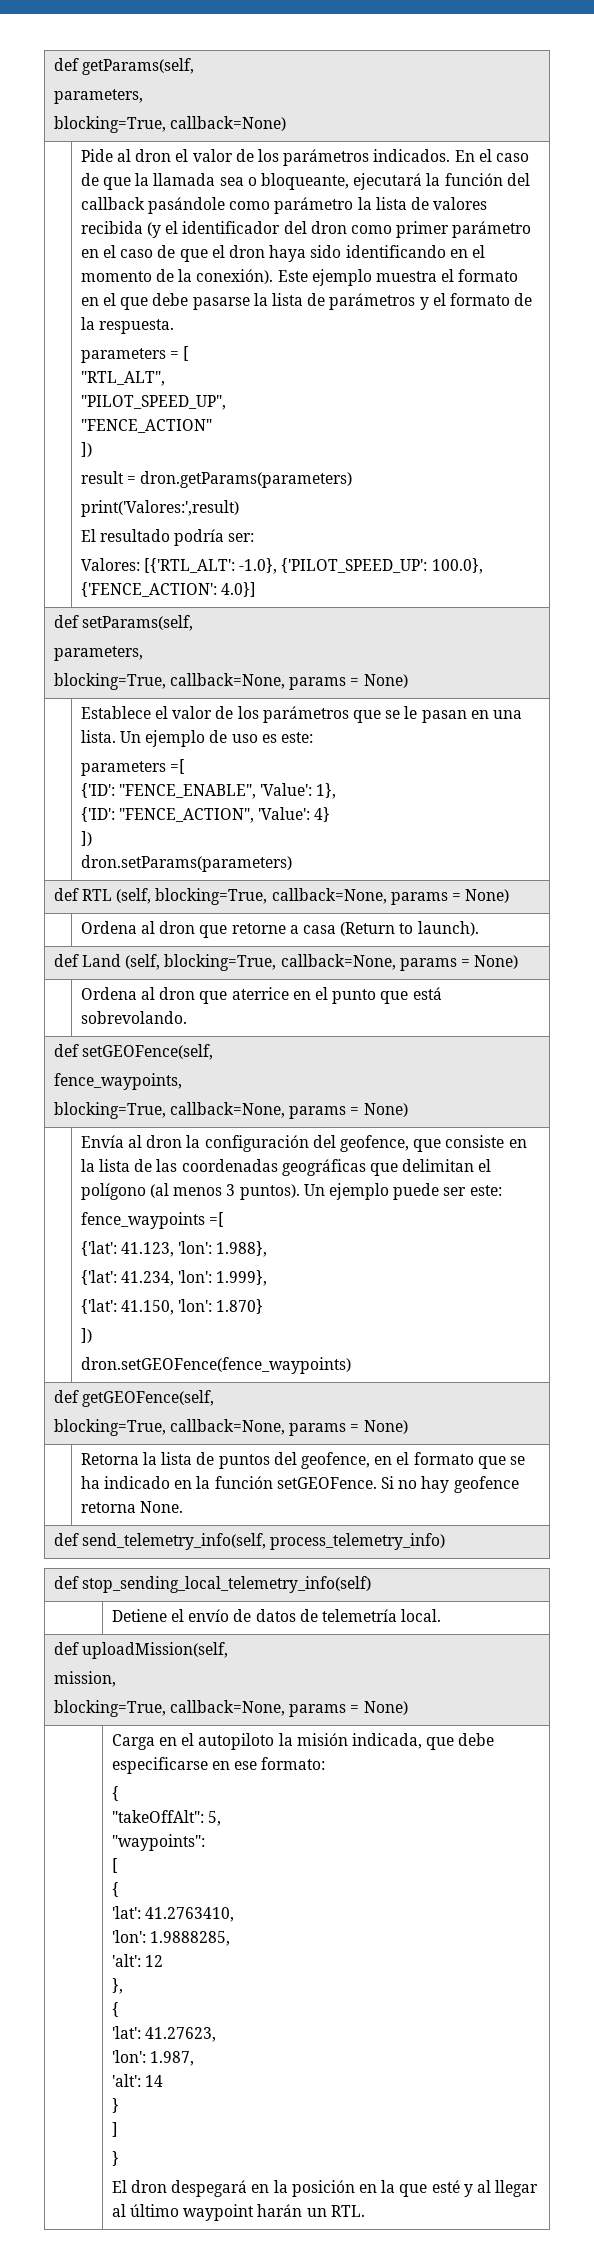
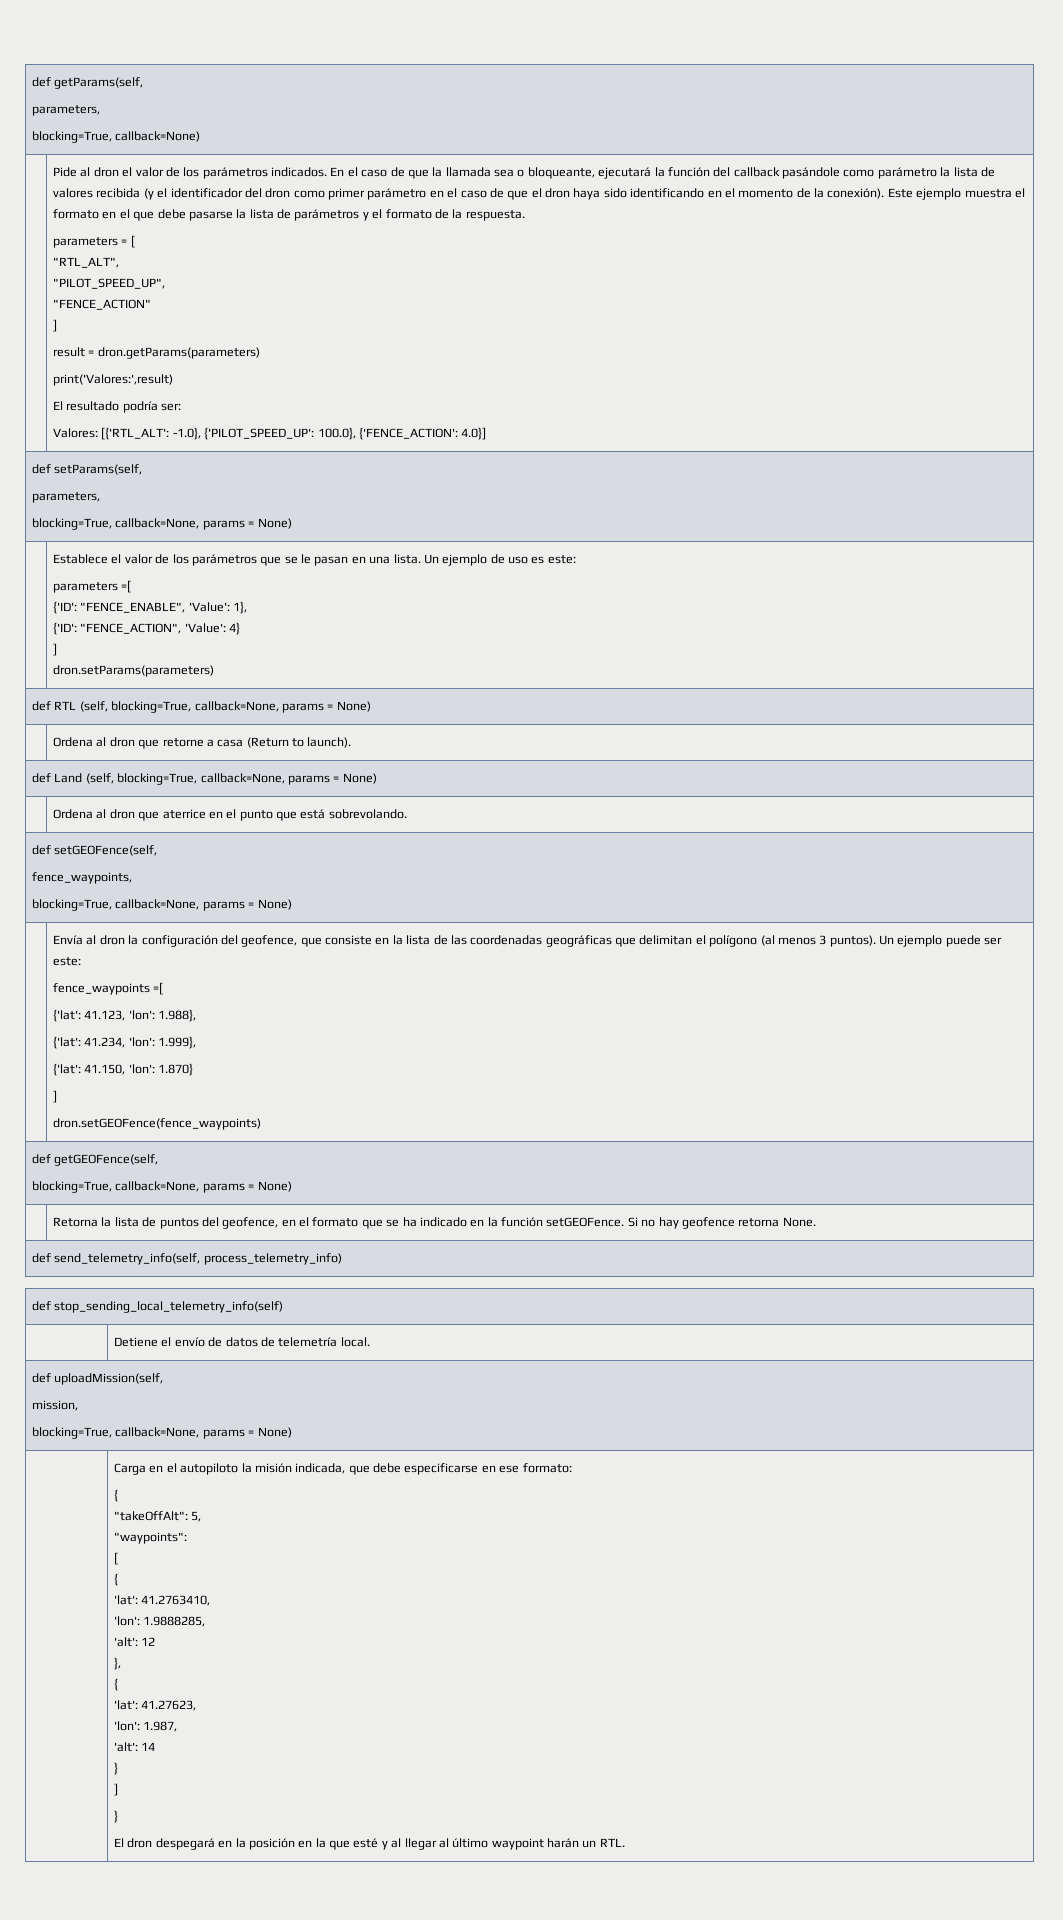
  "FENCE_ACTION"
- ])
+ ]
  | Establece el valor de los parámetros que se le pasan en una lista. Un ejemplo de uso es este:
  parameters =[
  {'ID': "FENCE_ENABLE", 'Value': 1},
  {'ID': "FENCE_ACTION", 'Value': 4}
- ])
+ ]
  {'lat': 41.150, 'lon': 1.870}
- ])
+ ]

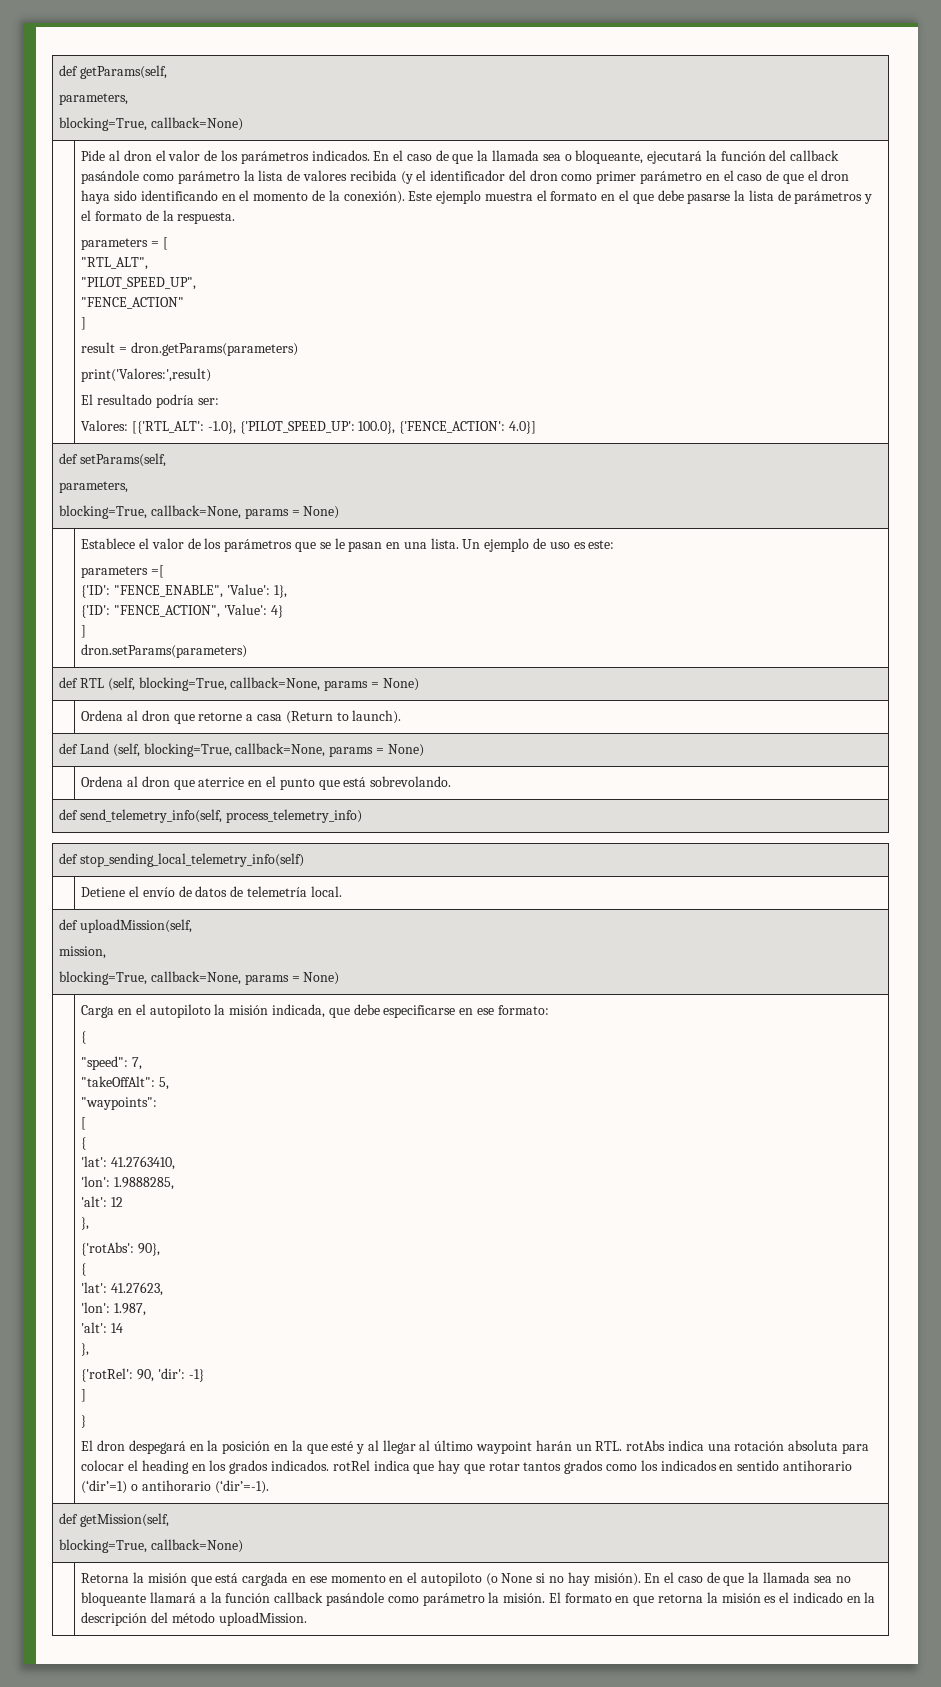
- def setGEOFence(self,
- fence_waypoints,
- blocking=True, callback=None, params = None)
- | Envía al dron la configuración del geofence, que consiste en la lista de las coordenadas geográficas que delimitan el polígono (al menos 3 puntos). Un ejemplo puede ser este:
- fence_waypoints =[
- {'lat': 41.123, 'lon': 1.988},
- {'lat': 41.234, 'lon': 1.999},
- {'lat': 41.150, 'lon': 1.870}
- ]
- dron.setGEOFence(fence_waypoints)
- def getGEOFence(self,
- blocking=True, callback=None, params = None)
- | Retorna la lista de puntos del geofence, en el formato que se ha indicado en la función setGEOFence. Si no hay geofence retorna None.
+ "speed": 7,
+ {'rotAbs': 90},
  'alt': 14
- }
+ },
+ {'rotRel': 90, 'dir': -1}
- El dron despegará en la posición en la que esté y al llegar al último waypoint harán un RTL.
+ El dron despegará en la posición en la que esté y al llegar al último waypoint harán un RTL. rotAbs indica una rotación absoluta para colocar el heading en los grados indicados. rotRel indica que hay que rotar tantos grados como los indicados en sentido antihorario (‘dir’=1) o antihorario (‘dir’=-1).
+ def getMission(self,
+ blocking=True, callback=None)
+ | Retorna la misión que está cargada en ese momento en el autopiloto (o None si no hay misión). En el caso de que la llamada sea no bloqueante llamará a la función callback pasándole como parámetro la misión. El formato en que retorna la misión es el indicado en la descripción del método uploadMission.

